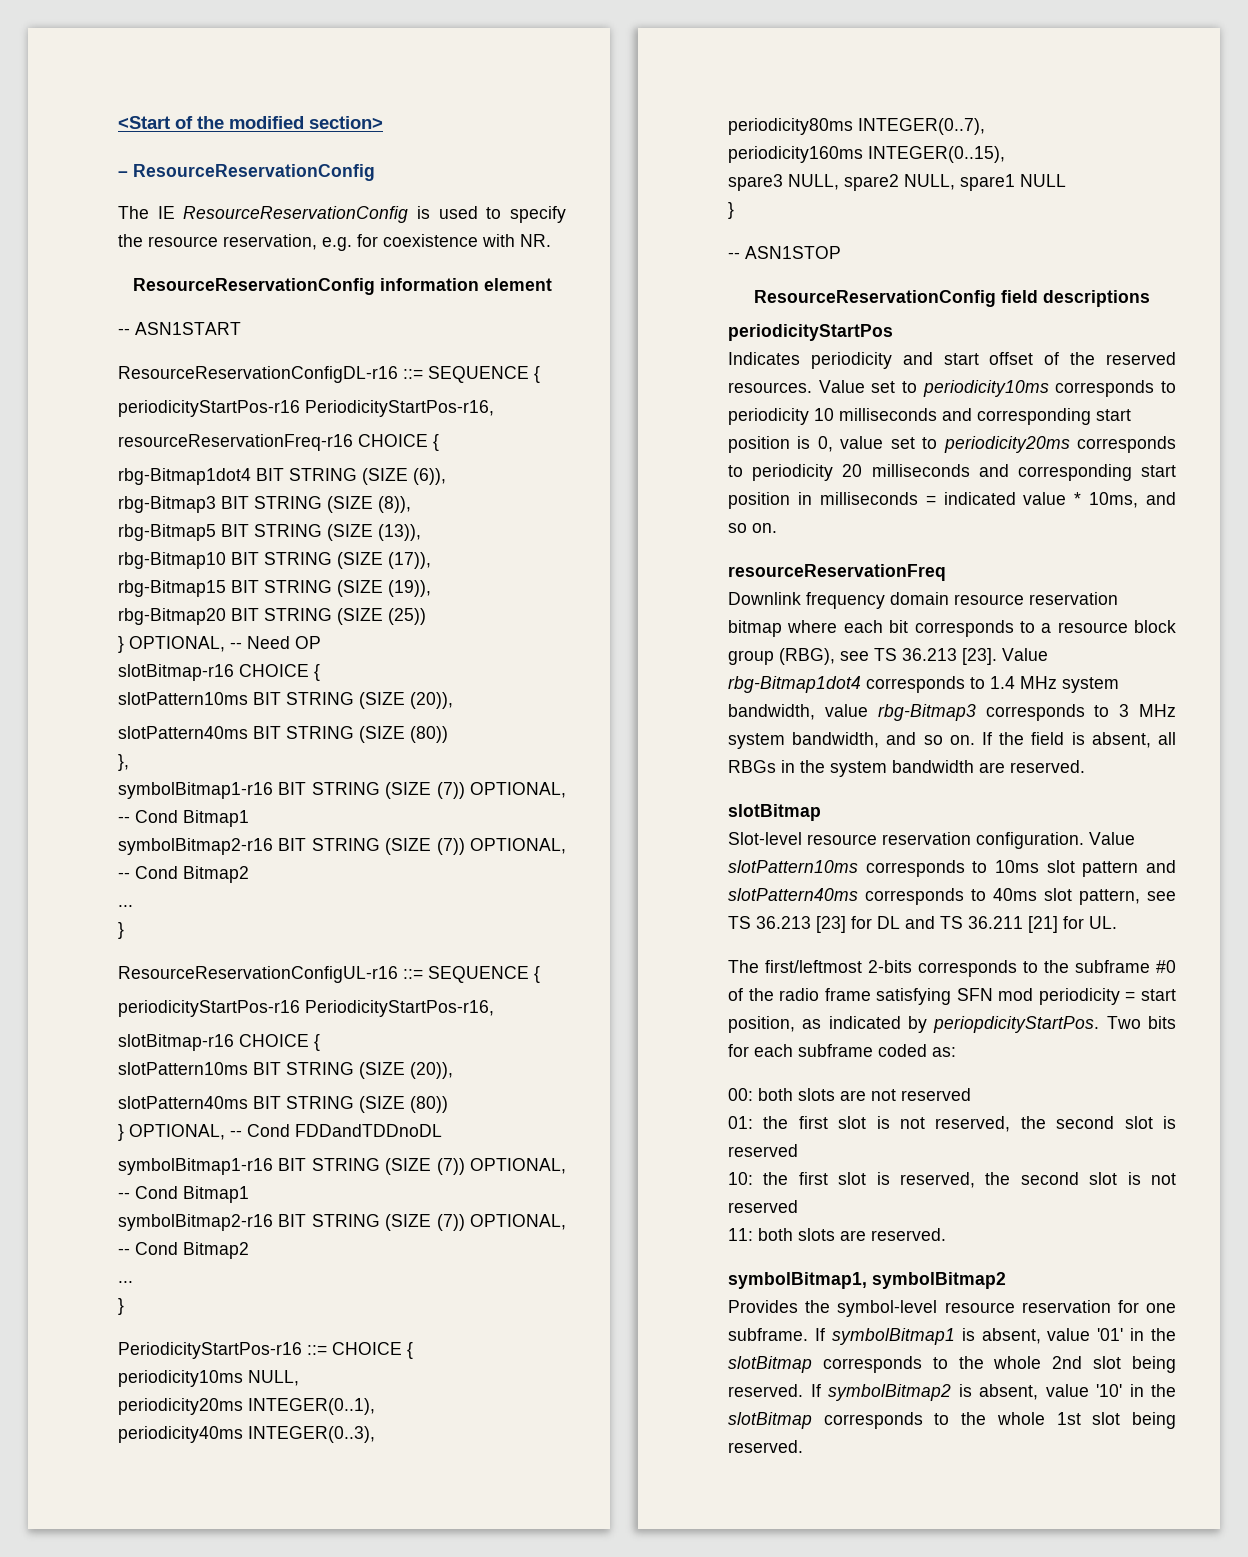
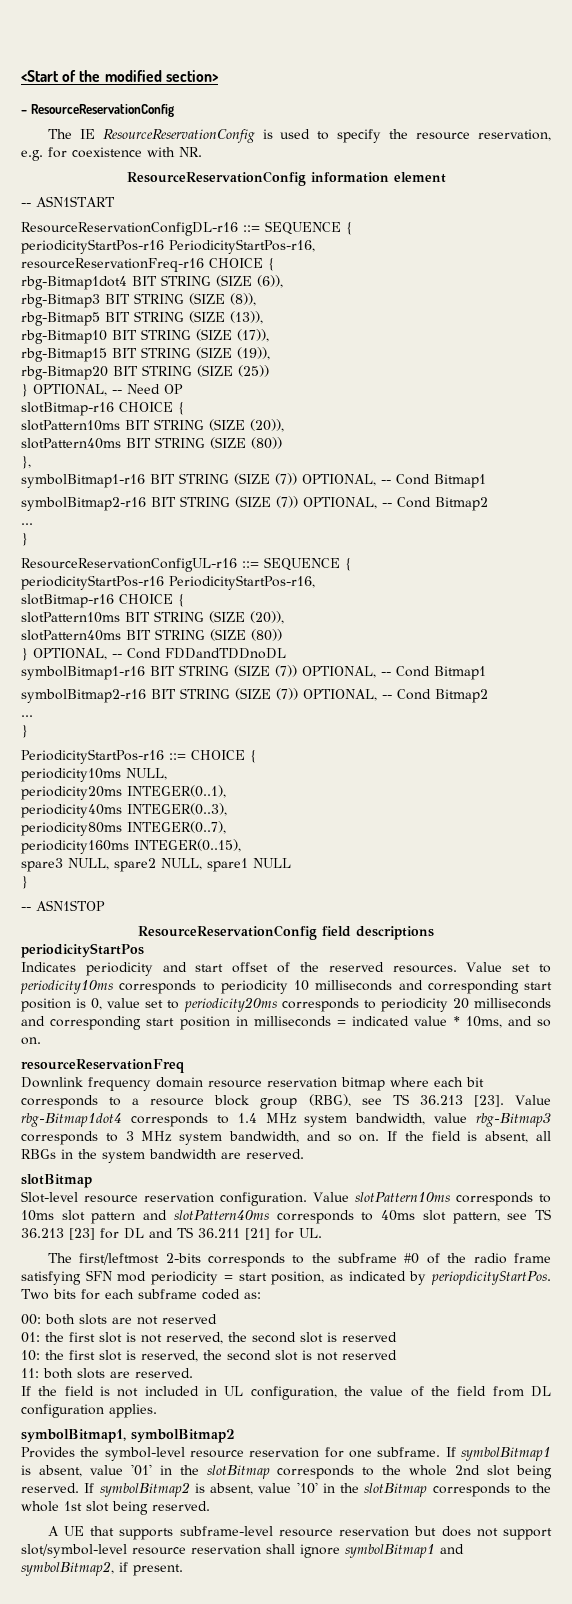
+ If the field is not included in UL configuration, the value of the field from DL configuration applies.
+ A UE that supports subframe-level resource reservation but does not support slot/symbol-level resource reservation shall ignore symbolBitmap1 and symbolBitmap2, if present.

